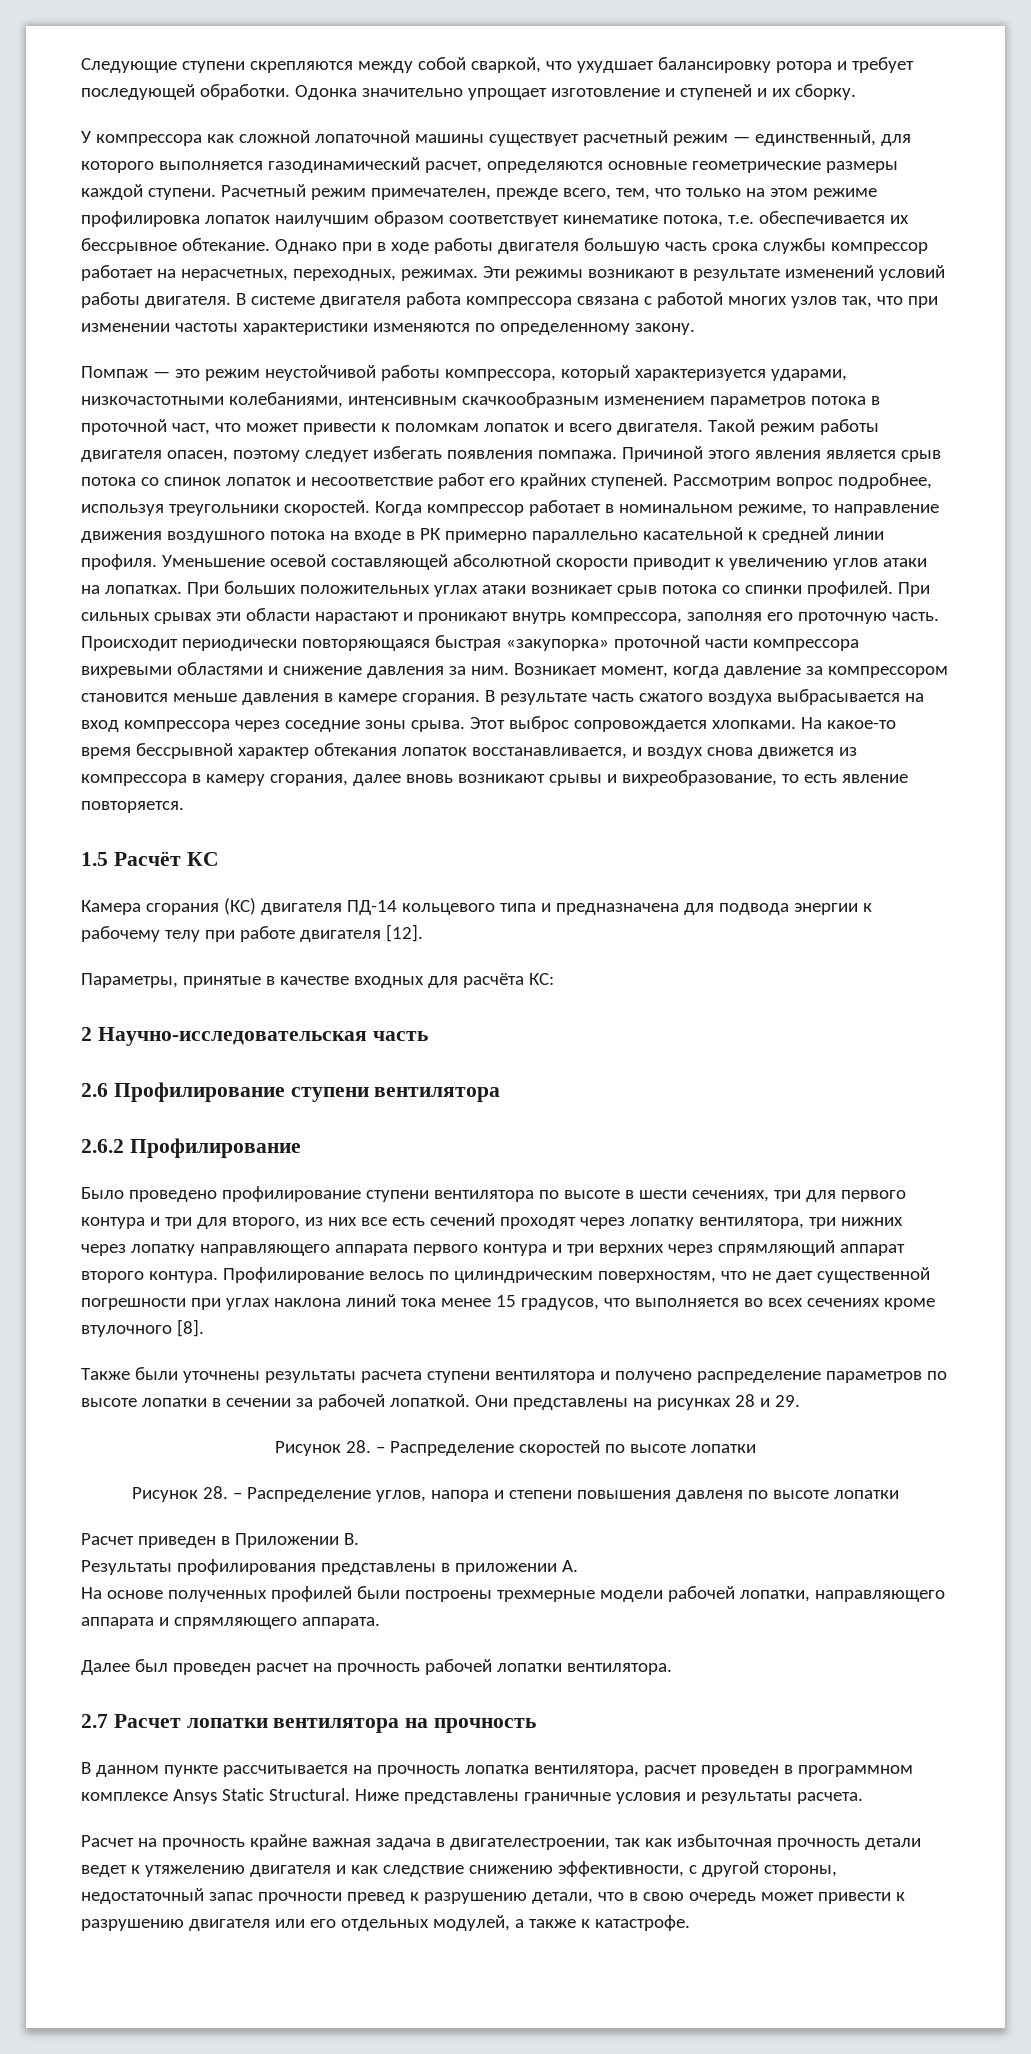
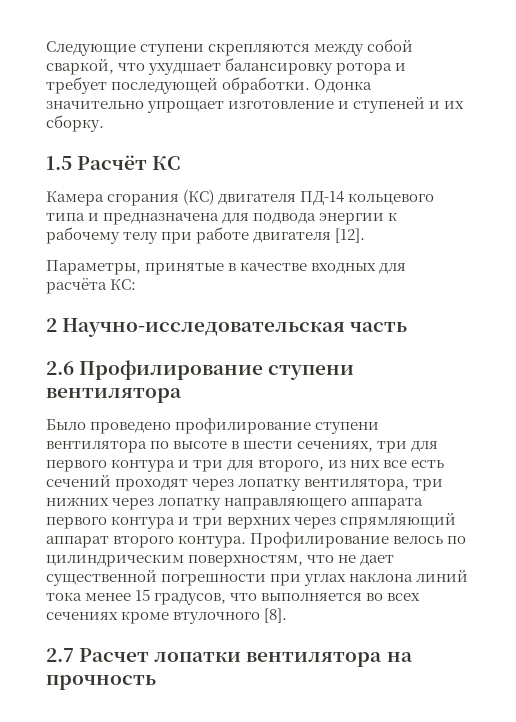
- У компрессора как сложной лопаточной машины существует расчетный режим — единственный, для которого выполняется газодинамический расчет, определяются основные геометрические размеры каждой ступени. Расчетный режим примечателен, прежде всего, тем, что только на этом режиме профилировка лопаток наилучшим образом соответствует кинематике потока, т.е. обеспечивается их бессрывное обтекание. Однако при в ходе работы двигателя большую часть срока службы компрессор работает на нерасчетных, переходных, режимах. Эти режимы возникают в результате изменений условий работы двигателя. В системе двигателя работа компрессора связана с работой многих узлов так, что при изменении частоты характеристики изменяются по определенному закону.
- Помпаж — это режим неустойчивой работы компрессора, который характеризуется ударами, низкочастотными колебаниями, интенсивным скачкообразным изменением параметров потока в проточной част, что может привести к поломкам лопаток и всего двигателя. Такой режим работы двигателя опасен, поэтому следует избегать появления помпажа. Причиной этого явления является срыв потока со спинок лопаток и несоответствие работ его крайних ступеней. Рассмотрим вопрос подробнее, используя треугольники скоростей. Когда компрессор работает в номинальном режиме, то направление движения воздушного потока на входе в РК примерно параллельно касательной к средней линии профиля. Уменьшение осевой составляющей абсолютной скорости приводит к увеличению углов атаки на лопатках. При больших положительных углах атаки возникает срыв потока со спинки профилей. При сильных срывах эти области нарастают и проникают внутрь компрессора, заполняя его проточную часть. Происходит периодически повторяющаяся быстрая «закупорка» проточной части компрессора вихревыми областями и снижение давления за ним. Возникает момент, когда давление за компрессором становится меньше давления в камере сгорания. В результате часть сжатого воздуха выбрасывается на вход компрессора через соседние зоны срыва. Этот выброс сопровождается хлопками. На какое-то время бессрывной характер обтекания лопаток восстанавливается, и воздух снова движется из компрессора в камеру сгорания, далее вновь возникают срывы и вихреобразование, то есть явление повторяется.
- 2.6.2 Профилирование
- Также были уточнены результаты расчета ступени вентилятора и получено распределение параметров по высоте лопатки в сечении за рабочей лопаткой. Они представлены на рисунках 28 и 29.
- Рисунок 28. – Распределение скоростей по высоте лопатки
- Рисунок 28. – Распределение углов, напора и степени повышения давленя по высоте лопатки
- Расчет приведен в Приложении В.
- Результаты профилирования представлены в приложении А.
- На основе полученных профилей были построены трехмерные модели рабочей лопатки, направляющего аппарата и спрямляющего аппарата.
- Далее был проведен расчет на прочность рабочей лопатки вентилятора.
- В данном пункте рассчитывается на прочность лопатка вентилятора, расчет проведен в программном комплексе Ansys Static Structural. Ниже представлены граничные условия и результаты расчета.
- Расчет на прочность крайне важная задача в двигателестроении, так как избыточная прочность детали ведет к утяжелению двигателя и как следствие снижению эффективности, с другой стороны, недостаточный запас прочности превед к разрушению детали, что в свою очередь может привести к разрушению двигателя или его отдельных модулей, а также к катастрофе.

